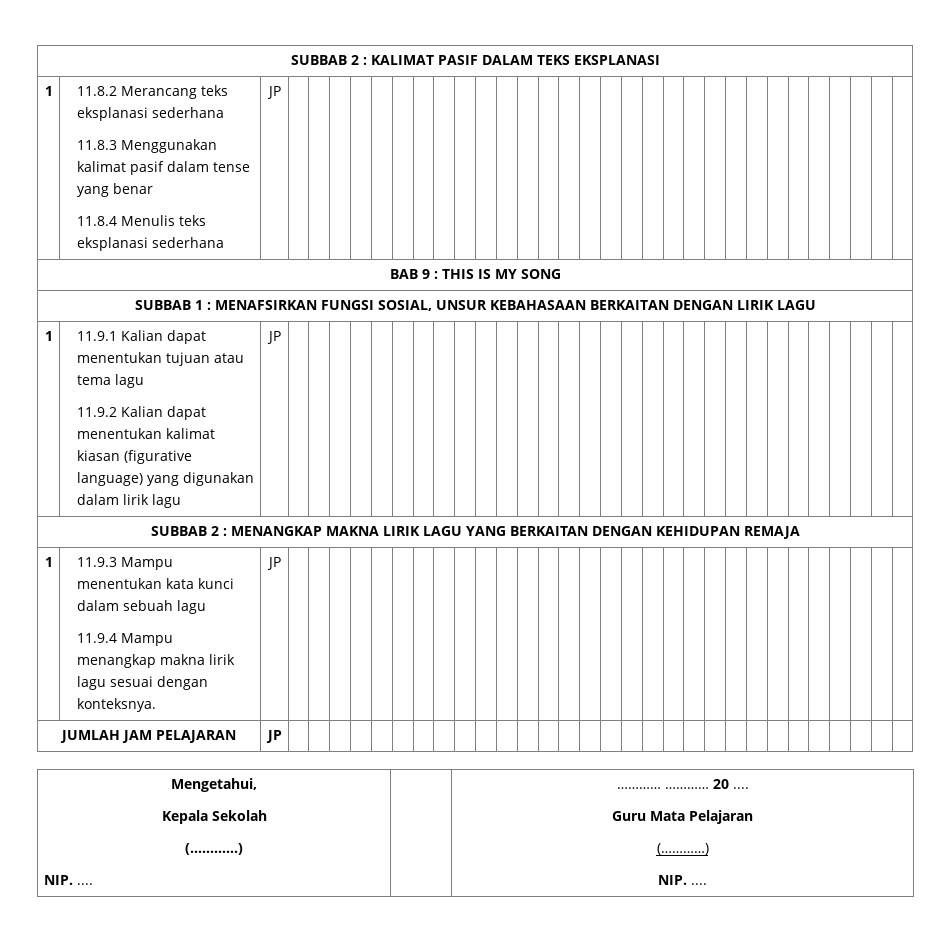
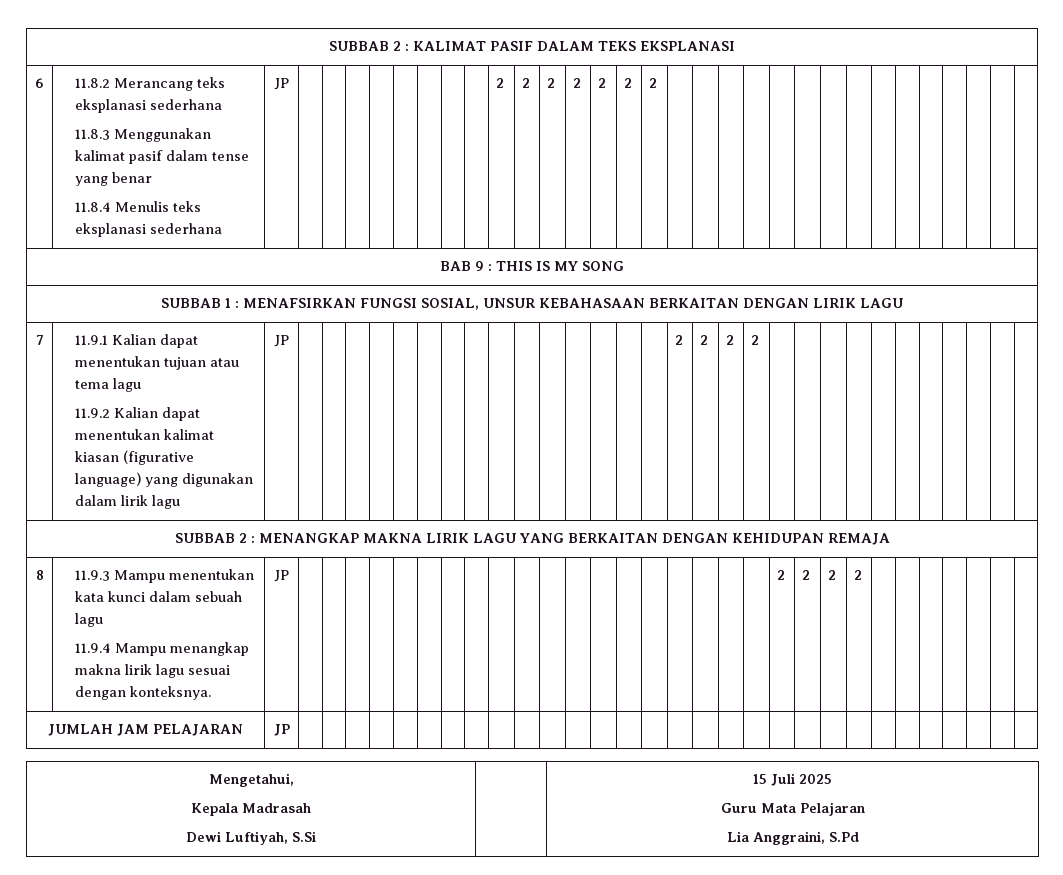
- 1 | 11.8.2 Merancang teks eksplanasi sederhana
+ 6 | 11.8.2 Merancang teks eksplanasi sederhana
  11.8.3 Menggunakan kalimat pasif dalam tense yang benar
- 11.8.4 Menulis teks eksplanasi sederhana | JP | | | | | | | | | | | | | | | | | | | | | | | | | | | | | |
+ 11.8.4 Menulis teks eksplanasi sederhana | JP | | | | | | | | | 2 | 2 | 2 | 2 | 2 | 2 | 2 | | | | | | | | | | | | | | |
- 1 | 11.9.1 Kalian dapat menentukan tujuan atau tema lagu
- 11.9.2 Kalian dapat menentukan kalimat kiasan (figurative language) yang digunakan dalam lirik lagu | JP | | | | | | | | | | | | | | | | | | | | | | | | | | | | | |
+ 7 | 11.9.1 Kalian dapat menentukan tujuan atau tema lagu
+ 11.9.2 Kalian dapat menentukan kalimat kiasan (figurative language) yang digunakan dalam lirik lagu | JP | | | | | | | | | | | | | | | | 2 | 2 | 2 | 2 | | | | | | | | | | |
- 1 | 11.9.3 Mampu menentukan kata kunci dalam sebuah lagu
- 11.9.4 Mampu menangkap makna lirik lagu sesuai dengan konteksnya. | JP | | | | | | | | | | | | | | | | | | | | | | | | | | | | | |
+ 8 | 11.9.3 Mampu menentukan kata kunci dalam sebuah lagu
+ 11.9.4 Mampu menangkap makna lirik lagu sesuai dengan konteksnya. | JP | | | | | | | | | | | | | | | | | | | | 2 | 2 | 2 | 2 | | | | | | |
  Mengetahui,
- Kepala Sekolah
- (…………)
- NIP. .... | | ………… ………… 20 ....
+ Kepala Madrasah
+ Dewi Luftiyah, S.Si | | 15 Juli 2025
  Guru Mata Pelajaran
- (…………)
- NIP. ....
+ Lia Anggraini, S.Pd

